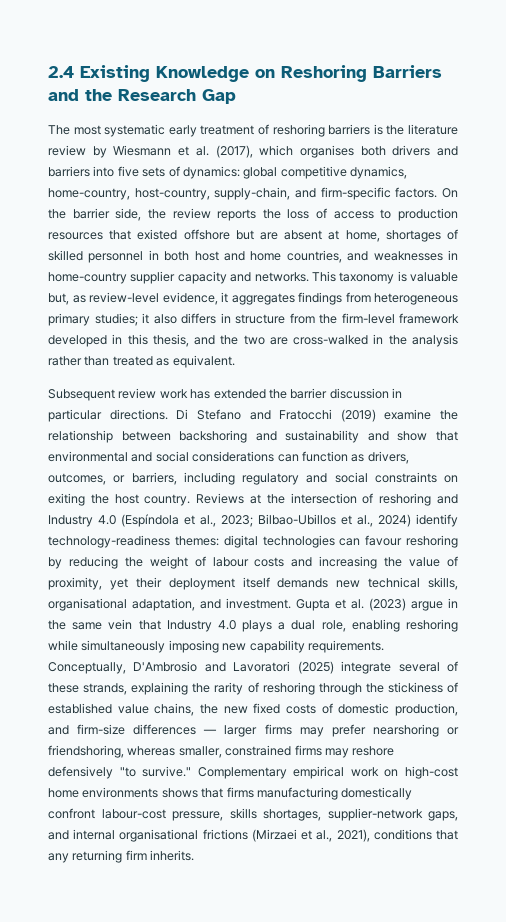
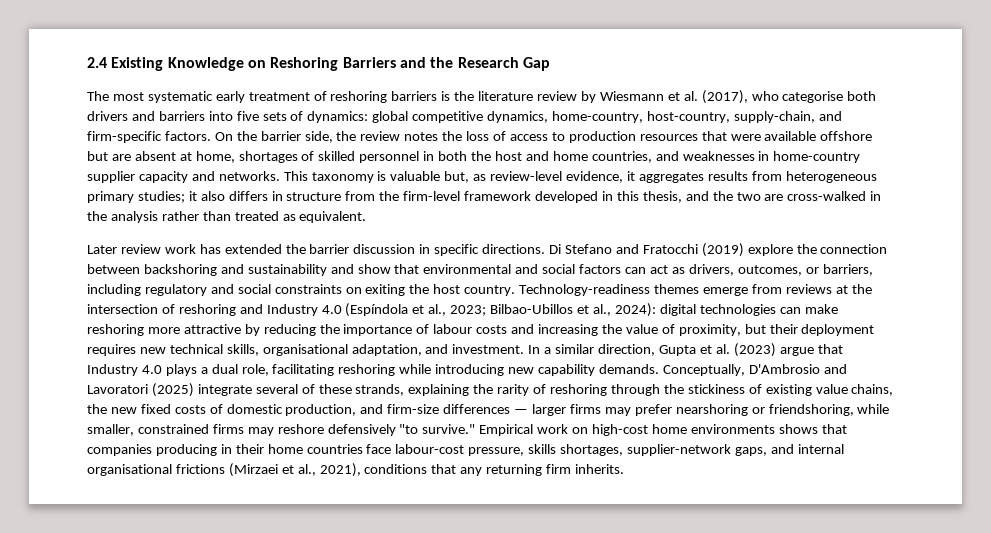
- The most systematic early treatment of reshoring barriers is the literature review by Wiesmann et al. (2017), which organises both drivers and barriers into five sets of dynamics: global competitive dynamics, home-country, host-country, supply-chain, and firm-specific factors.
+ The most systematic early treatment of reshoring barriers is the literature review by Wiesmann et al. (2017), who categorise both drivers and barriers into five sets of dynamics: global competitive dynamics, home-country, host-country, supply-chain, and firm-specific factors.
- On the barrier side, the review reports the loss of access to production resources that existed offshore but are absent at home, shortages of skilled personnel in both host and home countries, and weaknesses in home-country supplier capacity and networks.
+ On the barrier side, the review notes the loss of access to production resources that were available offshore but are absent at home, shortages of skilled personnel in both the host and home countries, and weaknesses in home-country supplier capacity and networks.
- This taxonomy is valuable but, as review-level evidence, it aggregates findings from heterogeneous primary studies; it also differs in structure from the firm-level framework developed in this thesis, and the two are cross-walked in the analysis rather than treated as equivalent.
+ This taxonomy is valuable but, as review-level evidence, it aggregates results from heterogeneous primary studies; it also differs in structure from the firm-level framework developed in this thesis, and the two are cross-walked in the analysis rather than treated as equivalent.
- Subsequent review work has extended the barrier discussion in particular directions.
+ Later review work has extended the barrier discussion in specific directions.
- Di Stefano and Fratocchi (2019) examine the relationship between backshoring and sustainability and show that environmental and social considerations can function as drivers, outcomes, or barriers, including regulatory and social constraints on exiting the host country.
+ Di Stefano and Fratocchi (2019) explore the connection between backshoring and sustainability and show that environmental and social factors can act as drivers, outcomes, or barriers, including regulatory and social constraints on exiting the host country.
- Reviews at the intersection of reshoring and Industry 4.0 (Espíndola et al., 2023; Bilbao-Ubillos et al., 2024) identify technology-readiness themes: digital technologies can favour reshoring by reducing the weight of labour costs and increasing the value of proximity, yet their deployment itself demands new technical skills, organisational adaptation, and investment.
+ Technology-readiness themes emerge from reviews at the intersection of reshoring and Industry 4.0 (Espíndola et al., 2023; Bilbao-Ubillos et al., 2024): digital technologies can make reshoring more attractive by reducing the importance of labour costs and increasing the value of proximity, but their deployment requires new technical skills, organisational adaptation, and investment.
- Gupta et al. (2023) argue in the same vein that Industry 4.0 plays a dual role, enabling reshoring while simultaneously imposing new capability requirements.
+ In a similar direction, Gupta et al. (2023) argue that Industry 4.0 plays a dual role, facilitating reshoring while introducing new capability demands.
- Conceptually, D'Ambrosio and Lavoratori (2025) integrate several of these strands, explaining the rarity of reshoring through the stickiness of established value chains, the new fixed costs of domestic production, and firm-size differences — larger firms may prefer nearshoring or friendshoring, whereas smaller, constrained firms may reshore defensively "to survive."
+ Conceptually, D'Ambrosio and Lavoratori (2025) integrate several of these strands, explaining the rarity of reshoring through the stickiness of existing value chains, the new fixed costs of domestic production, and firm-size differences — larger firms may prefer nearshoring or friendshoring, while smaller, constrained firms may reshore defensively "to survive."
- Complementary empirical work on high-cost home environments shows that firms manufacturing domestically confront labour-cost pressure, skills shortages, supplier-network gaps, and internal organisational frictions (Mirzaei et al., 2021), conditions that any returning firm inherits.
+ Empirical work on high-cost home environments shows that companies producing in their home countries face labour-cost pressure, skills shortages, supplier-network gaps, and internal organisational frictions (Mirzaei et al., 2021), conditions that any returning firm inherits.

